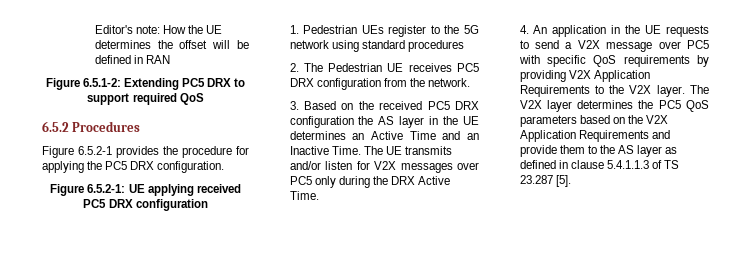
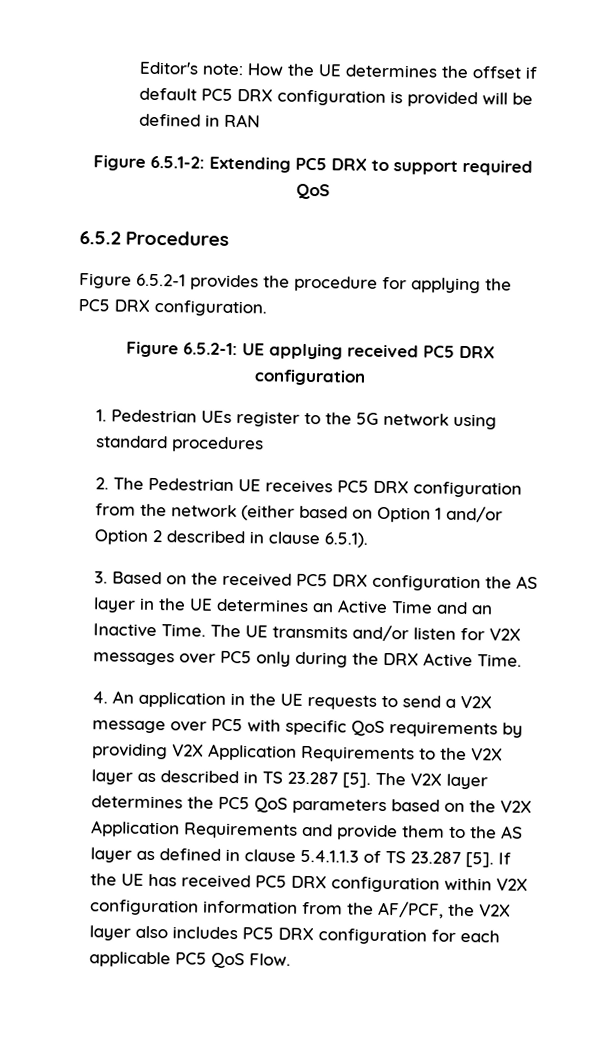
- Editor's note: How the UE determines the offset will be defined in RAN
+ Editor's note: How the UE determines the offset if default PC5 DRX configuration is provided will be defined in RAN
- 2. The Pedestrian UE receives PC5 DRX configuration from the network.
+ 2. The Pedestrian UE receives PC5 DRX configuration from the network (either based on Option 1 and/or Option 2 described in clause 6.5.1).
- 4. An application in the UE requests to send a V2X message over PC5 with specific QoS requirements by providing V2X Application Requirements to the V2X layer.
+ 4. An application in the UE requests to send a V2X message over PC5 with specific QoS requirements by providing V2X Application Requirements to the V2X layer as described in TS 23.287 [5].
+ If the UE has received PC5 DRX configuration within V2X configuration information from the AF/PCF, the V2X layer also includes PC5 DRX configuration for each applicable PC5 QoS Flow.

